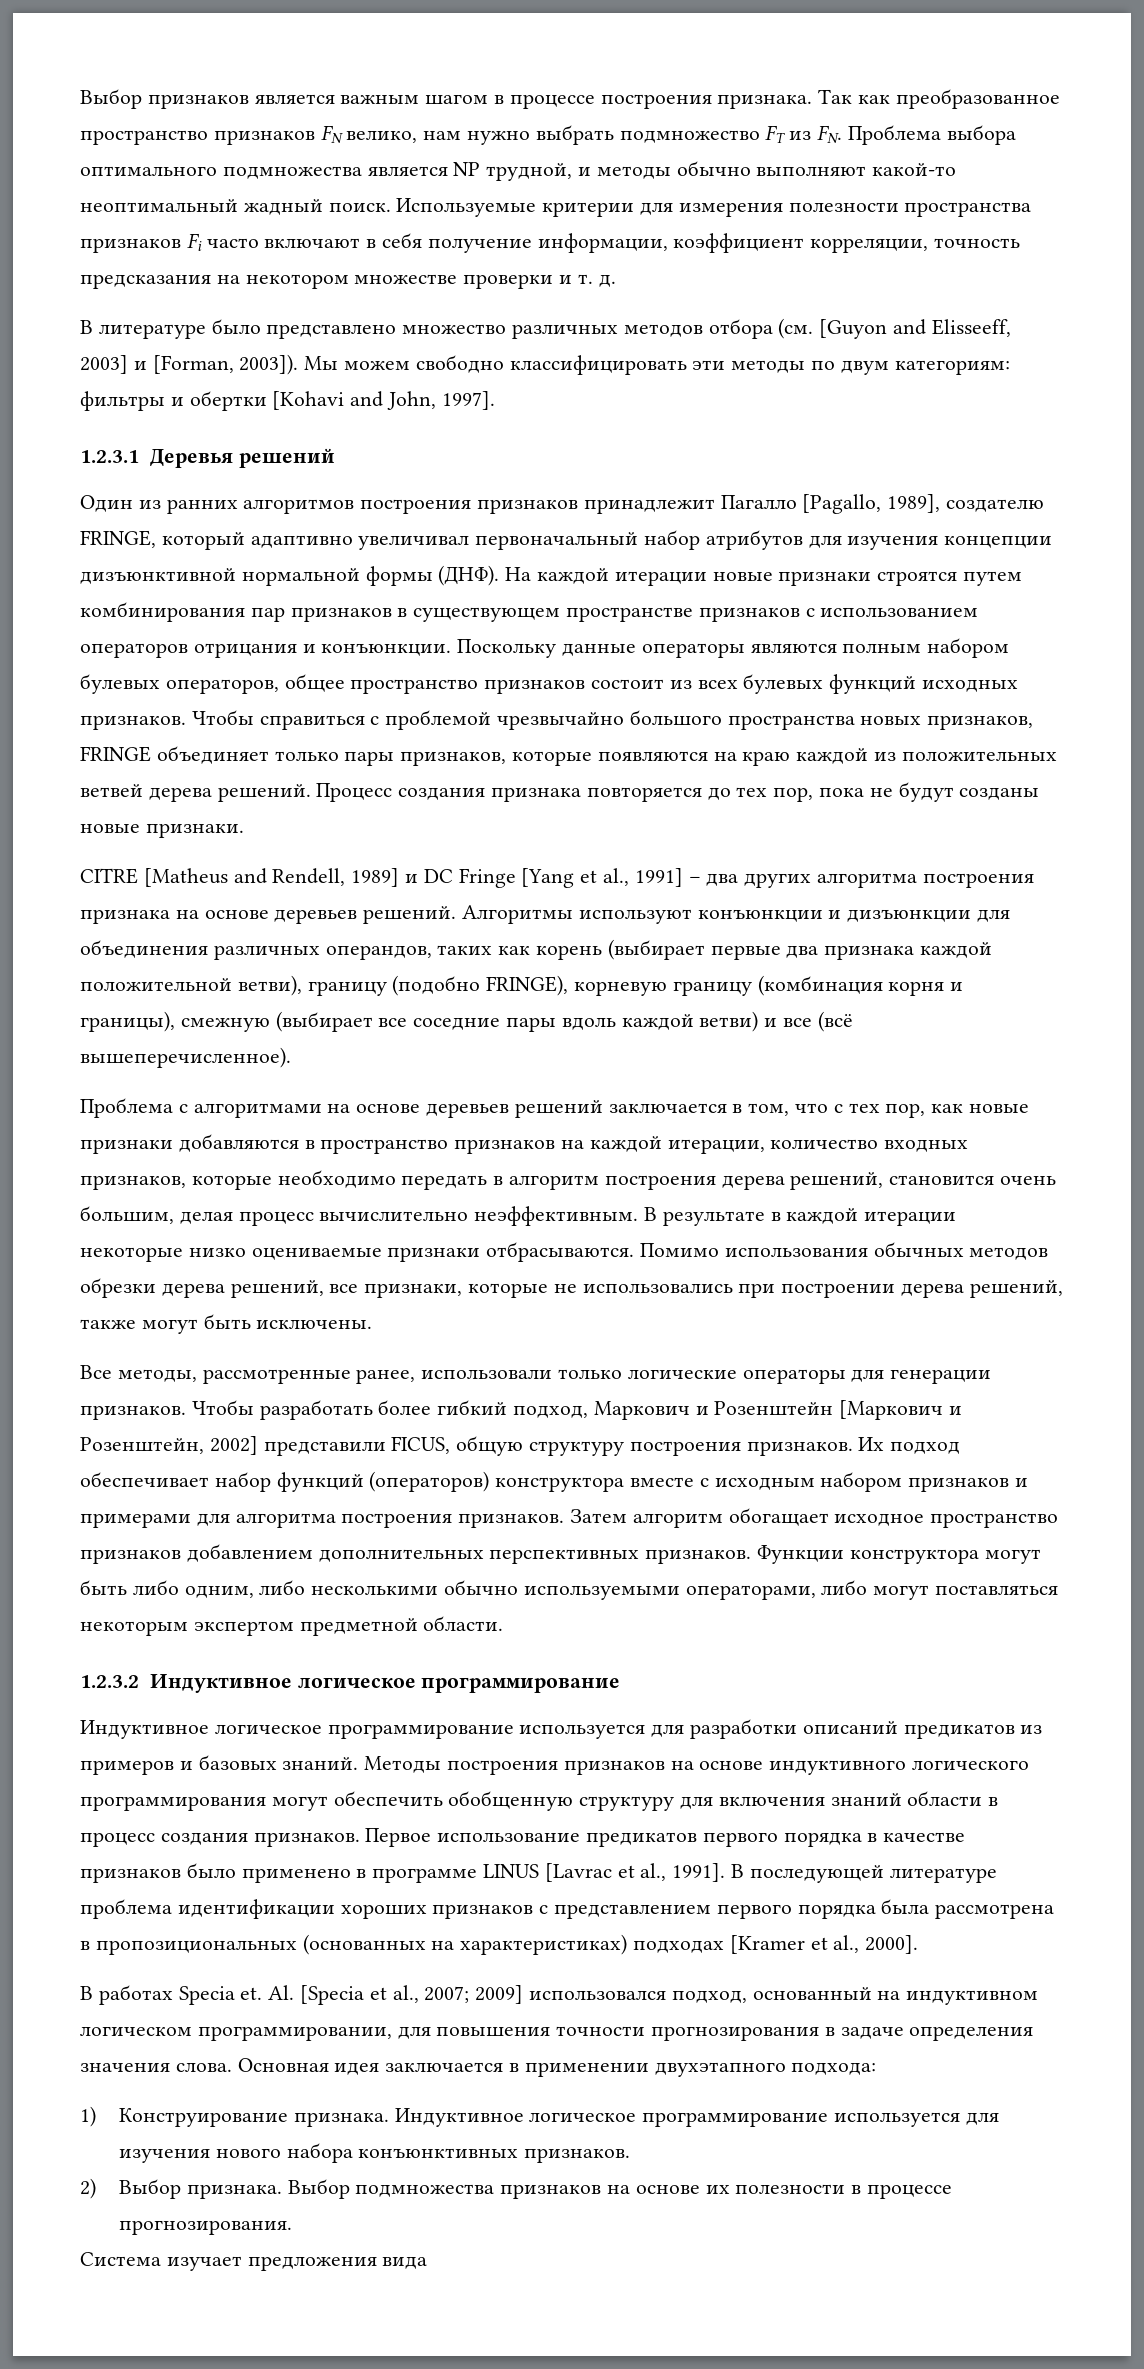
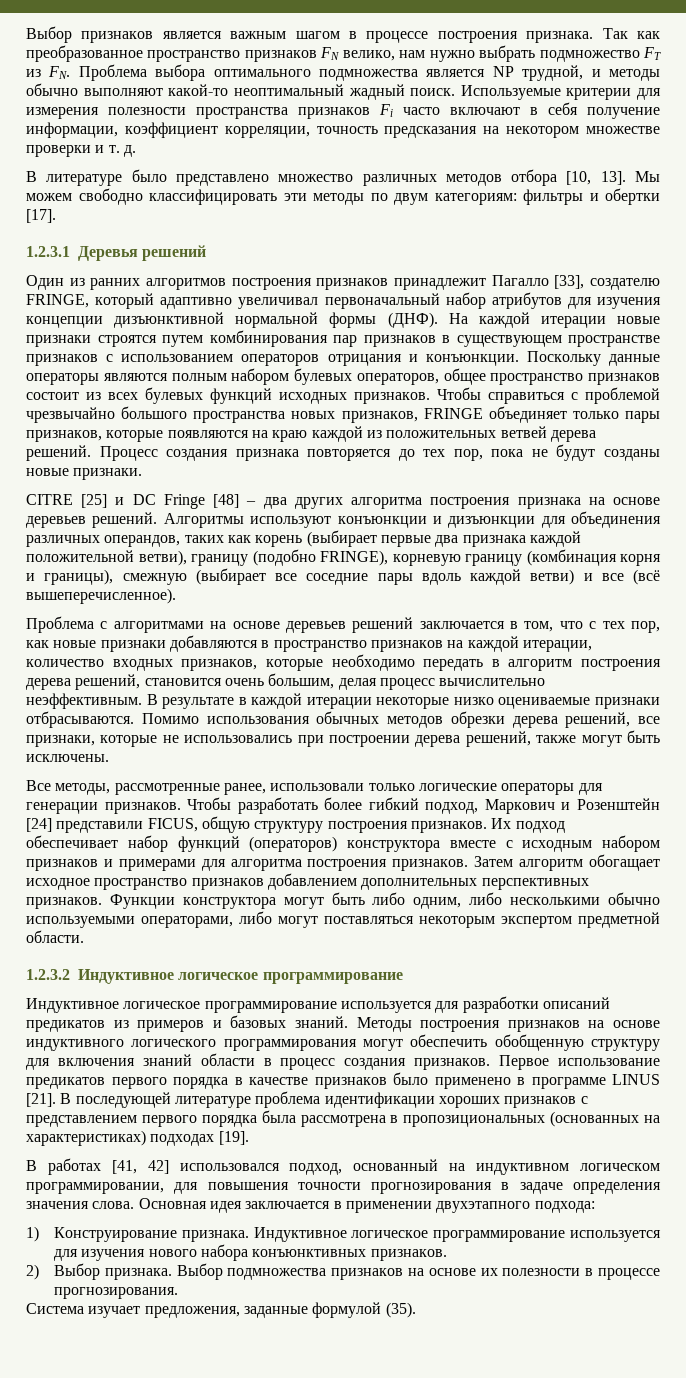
- В литературе было представлено множество различных методов отбора (см. [Guyon and Elisseeff, 2003] и [Forman, 2003]).
+ В литературе было представлено множество различных методов отбора [10, 13].
- Мы можем свободно классифицировать эти методы по двум категориям: фильтры и обертки [Kohavi and John, 1997].
+ Мы можем свободно классифицировать эти методы по двум категориям: фильтры и обертки [17].
- Один из ранних алгоритмов построения признаков принадлежит Пагалло [Pagallo, 1989], создателю FRINGE, который адаптивно увеличивал первоначальный набор атрибутов для изучения концепции дизъюнктивной нормальной формы (ДНФ).
+ Один из ранних алгоритмов построения признаков принадлежит Пагалло [33], создателю FRINGE, который адаптивно увеличивал первоначальный набор атрибутов для изучения концепции дизъюнктивной нормальной формы (ДНФ).
- CITRE [Matheus and Rendell, 1989] и DC Fringe [Yang et al., 1991] – два других алгоритма построения признака на основе деревьев решений.
+ CITRE [25] и DC Fringe [48] – два других алгоритма построения признака на основе деревьев решений.
- Чтобы разработать более гибкий подход, Маркович и Розенштейн [Маркович и Розенштейн, 2002] представили FICUS, общую структуру построения признаков.
+ Чтобы разработать более гибкий подход, Маркович и Розенштейн [24] представили FICUS, общую структуру построения признаков.
- Первое использование предикатов первого порядка в качестве признаков было применено в программе LINUS [Lavrac et al., 1991].
+ Первое использование предикатов первого порядка в качестве признаков было применено в программе LINUS [21].
- В последующей литературе проблема идентификации хороших признаков с представлением первого порядка была рассмотрена в пропозициональных (основанных на характеристиках) подходах [Kramer et al., 2000].
- В работах Specia et. Al. [Specia et al., 2007; 2009] использовался подход, основанный на индуктивном логическом программировании, для повышения точности прогнозирования в задаче определения значения слова.
+ В последующей литературе проблема идентификации хороших признаков с представлением первого порядка была рассмотрена в пропозициональных (основанных на характеристиках) подходах [19].
+ В работах [41, 42] использовался подход, основанный на индуктивном логическом программировании, для повышения точности прогнозирования в задаче определения значения слова.
- Система изучает предложения вида
+ Система изучает предложения, заданные формулой (35).

